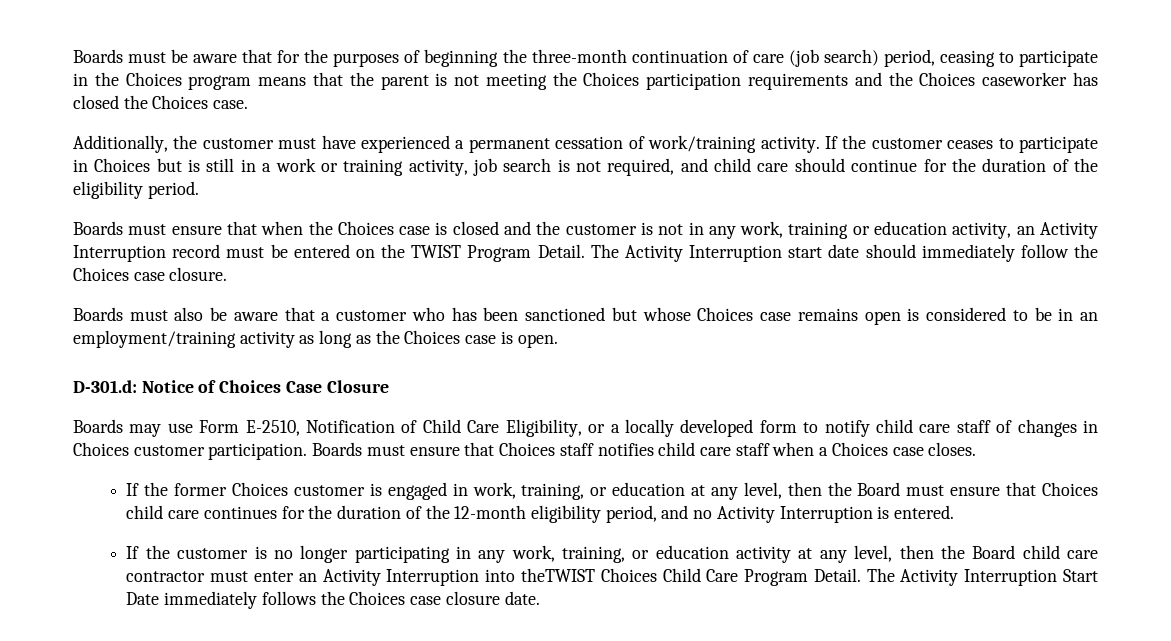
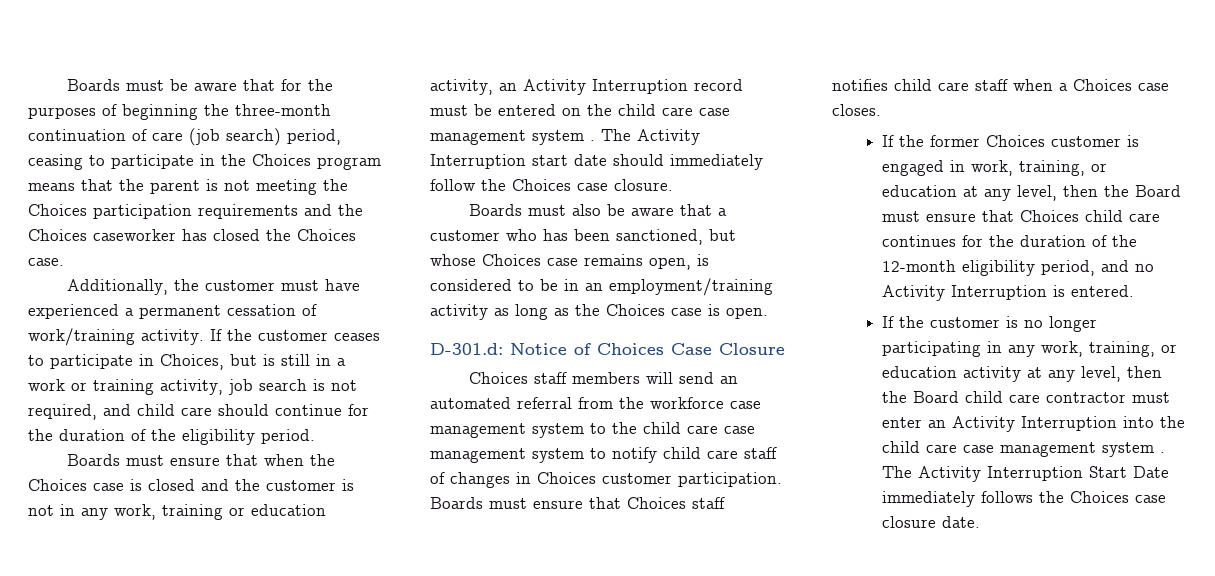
- If the customer ceases to participate in Choices but is still in a work or training activity, job search is not required, and child care should continue for the duration of the eligibility period.
+ If the customer ceases to participate in Choices, but is still in a work or training activity, job search is not required, and child care should continue for the duration of the eligibility period.
- Boards must ensure that when the Choices case is closed and the customer is not in any work, training or education activity, an Activity Interruption record must be entered on the TWIST Program Detail.
+ Boards must ensure that when the Choices case is closed and the customer is not in any work, training or education activity, an Activity Interruption record must be entered on the child care case management system .
- Boards must also be aware that a customer who has been sanctioned but whose Choices case remains open is considered to be in an employment/training activity as long as the Choices case is open.
+ Boards must also be aware that a customer who has been sanctioned, but whose Choices case remains open, is considered to be in an employment/training activity as long as the Choices case is open.
- Boards may use Form E-2510, Notification of Child Care Eligibility, or a locally developed form to notify child care staff of changes in Choices customer participation.
+ Choices staff members will send an automated referral from the workforce case management system to the child care case management system to notify child care staff of changes in Choices customer participation.
- If the customer is no longer participating in any work, training, or education activity at any level, then the Board child care contractor must enter an Activity Interruption into theTWIST Choices Child Care Program Detail.
+ If the customer is no longer participating in any work, training, or education activity at any level, then the Board child care contractor must enter an Activity Interruption into the child care case management system .

